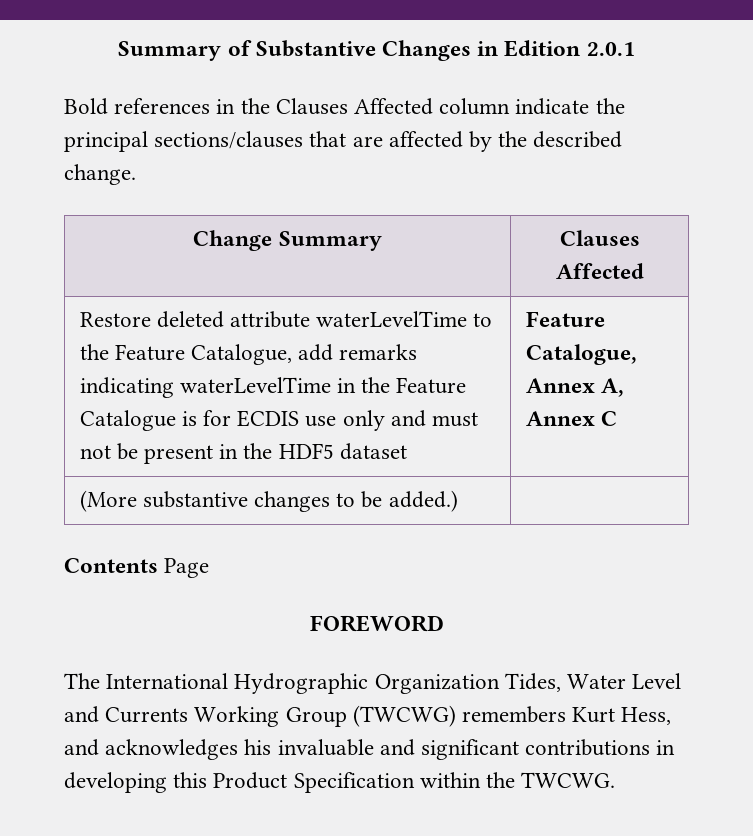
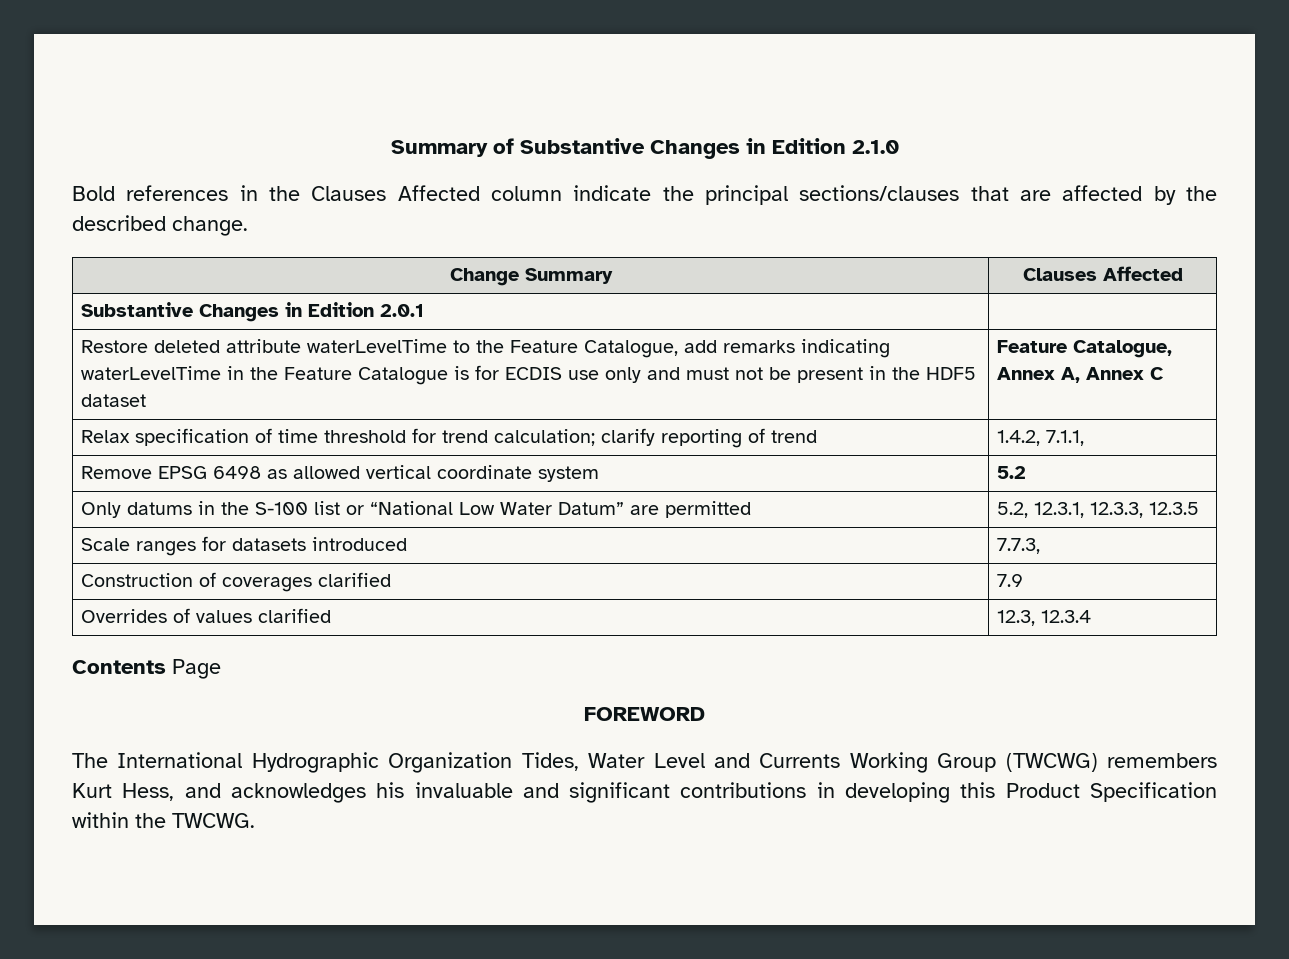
- Summary of Substantive Changes in Edition 2.0.1
+ Summary of Substantive Changes in Edition 2.1.0
+ Substantive Changes in Edition 2.0.1 |
- (More substantive changes to be added.) |
+ Relax specification of time threshold for trend calculation; clarify reporting of trend | 1.4.2, 7.1.1,
+ Remove EPSG 6498 as allowed vertical coordinate system | 5.2
+ Only datums in the S-100 list or “National Low Water Datum” are permitted | 5.2, 12.3.1, 12.3.3, 12.3.5
+ Scale ranges for datasets introduced | 7.7.3,
+ Construction of coverages clarified | 7.9
+ Overrides of values clarified | 12.3, 12.3.4

